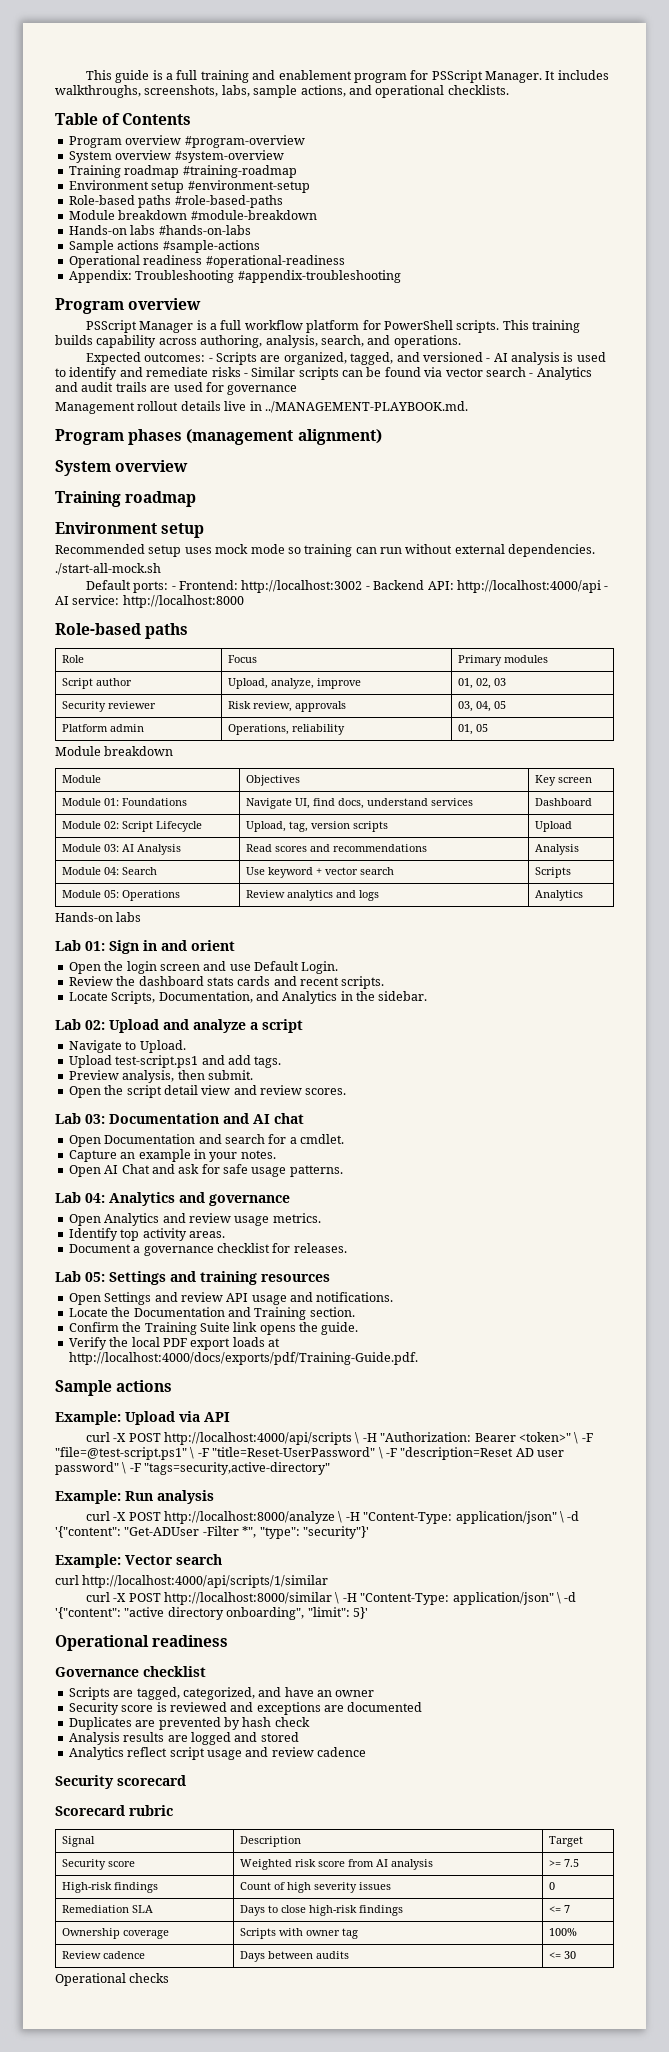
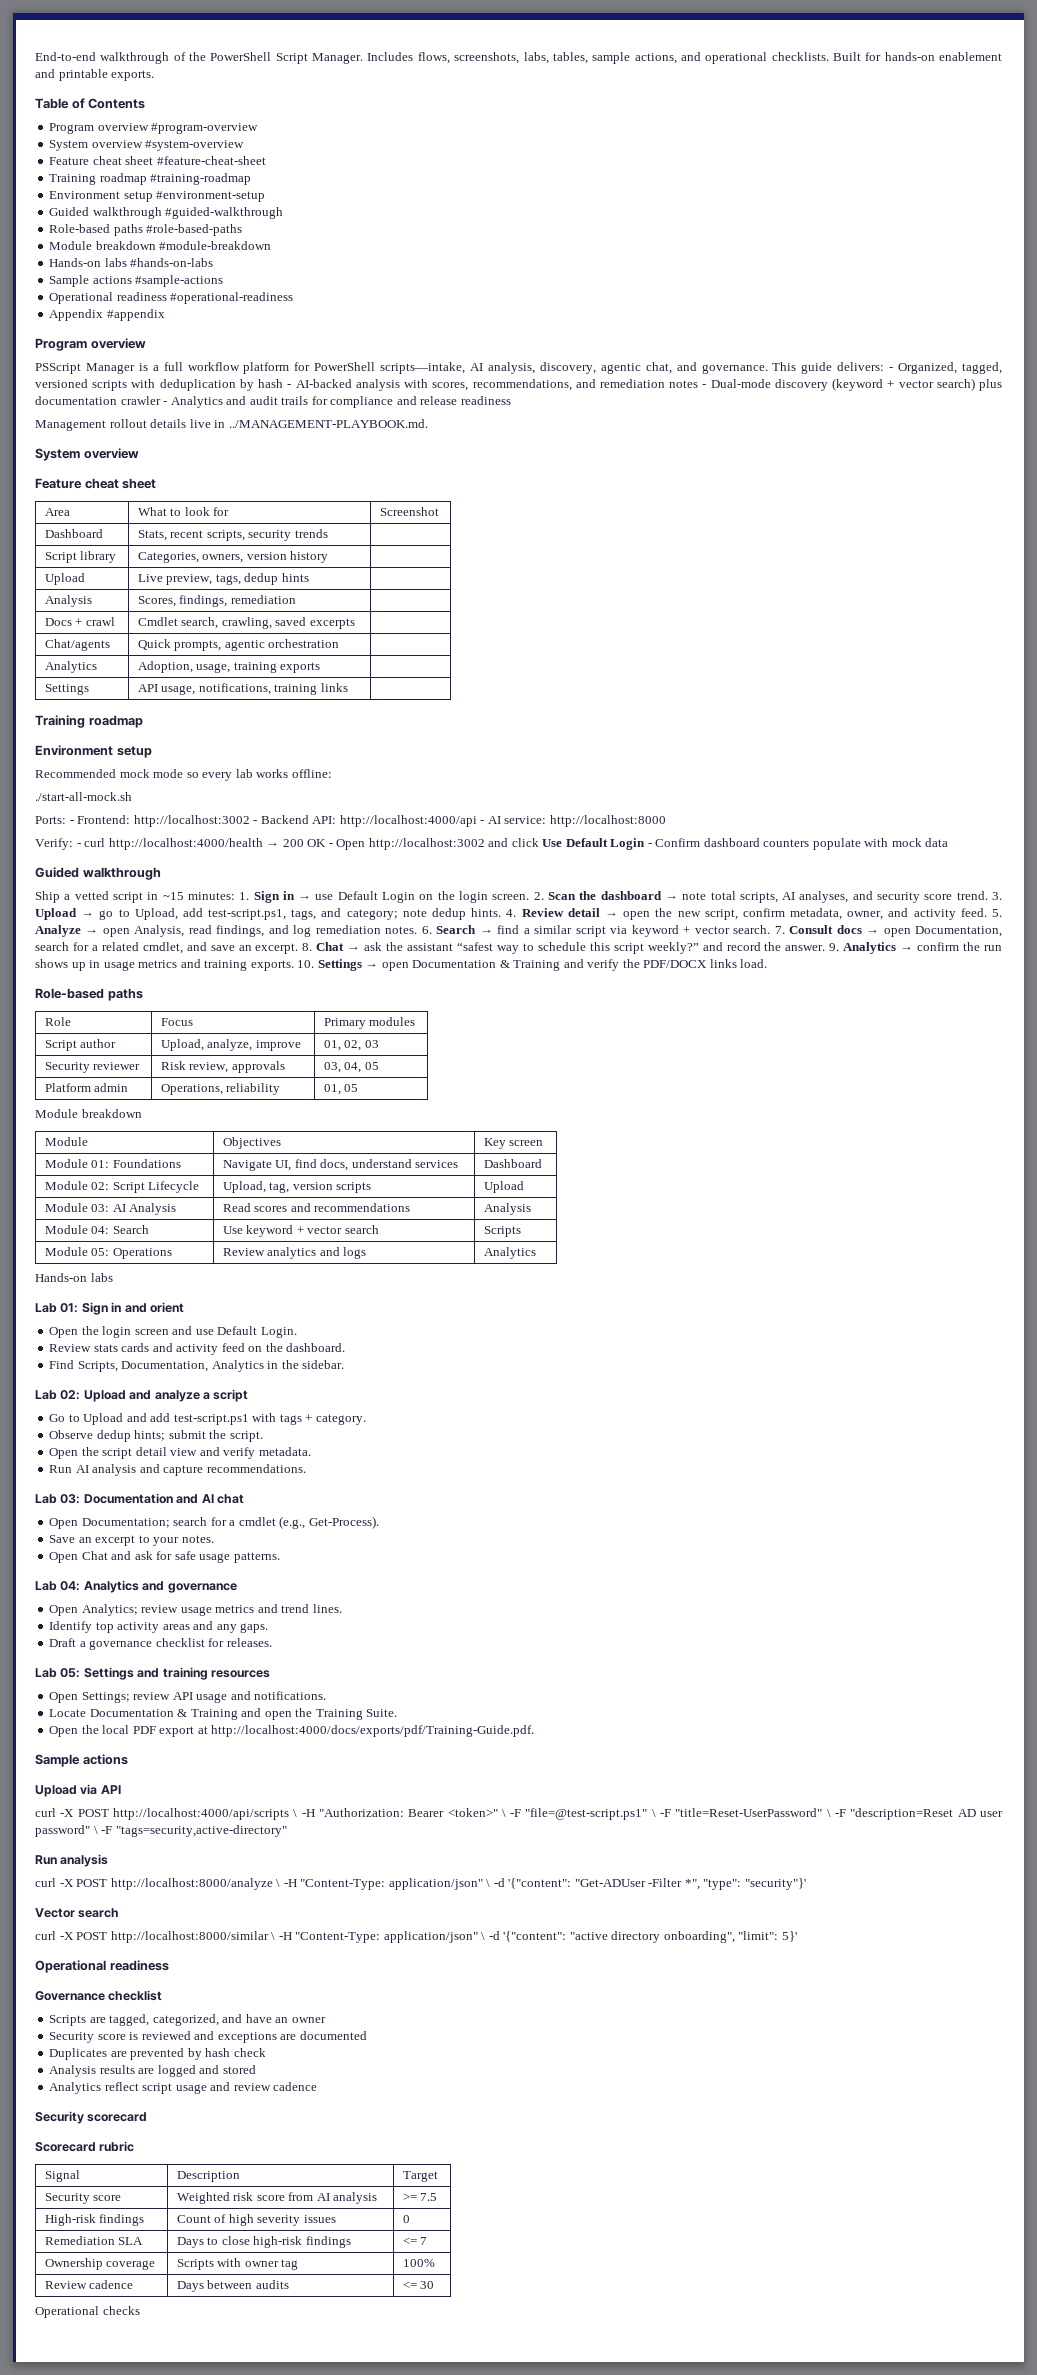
- This guide is a full training and enablement program for PSScript Manager. It includes walkthroughs, screenshots, labs, sample actions, and operational checklists.
+ End-to-end walkthrough of the PowerShell Script Manager. Includes flows, screenshots, labs, tables, sample actions, and operational checklists. Built for hands-on enablement and printable exports.
+ Feature cheat sheet #feature-cheat-sheet
+ Guided walkthrough #guided-walkthrough
- Appendix: Troubleshooting #appendix-troubleshooting
+ Appendix #appendix
- PSScript Manager is a full workflow platform for PowerShell scripts. This training builds capability across authoring, analysis, search, and operations.
- Expected outcomes: - Scripts are organized, tagged, and versioned - AI analysis is used to identify and remediate risks - Similar scripts can be found via vector search - Analytics and audit trails are used for governance
+ PSScript Manager is a full workflow platform for PowerShell scripts—intake, AI analysis, discovery, agentic chat, and governance. This guide delivers: - Organized, tagged, versioned scripts with deduplication by hash - AI-backed analysis with scores, recommendations, and remediation notes - Dual-mode discovery (keyword + vector search) plus documentation crawler - Analytics and audit trails for compliance and release readiness
  Management rollout details live in ../MANAGEMENT-PLAYBOOK.md.
- Program phases (management alignment)
  System overview
+ Feature cheat sheet
+ Area | What to look for | Screenshot
+ Dashboard | Stats, recent scripts, security trends |
+ Script library | Categories, owners, version history |
+ Upload | Live preview, tags, dedup hints |
+ Analysis | Scores, findings, remediation |
+ Docs + crawl | Cmdlet search, crawling, saved excerpts |
+ Chat/agents | Quick prompts, agentic orchestration |
+ Analytics | Adoption, usage, training exports |
+ Settings | API usage, notifications, training links |
- Recommended setup uses mock mode so training can run without external dependencies.
+ Recommended mock mode so every lab works offline:
- Default ports: - Frontend: http://localhost:3002 - Backend API: http://localhost:4000/api - AI service: http://localhost:8000
+ Ports: - Frontend: http://localhost:3002 - Backend API: http://localhost:4000/api - AI service: http://localhost:8000
+ Verify: - curl http://localhost:4000/health → 200 OK - Open http://localhost:3002 and click Use Default Login - Confirm dashboard counters populate with mock data
+ Guided walkthrough
+ Ship a vetted script in ~15 minutes: 1. Sign in → use Default Login on the login screen. 2. Scan the dashboard → note total scripts, AI analyses, and security score trend. 3. Upload → go to Upload, add test-script.ps1, tags, and category; note dedup hints. 4. Review detail → open the new script, confirm metadata, owner, and activity feed. 5. Analyze → open Analysis, read findings, and log remediation notes. 6. Search → find a similar script via keyword + vector search. 7. Consult docs → open Documentation, search for a related cmdlet, and save an excerpt. 8. Chat → ask the assistant “safest way to schedule this script weekly?” and record the answer. 9. Analytics → confirm the run shows up in usage metrics and training exports. 10. Settings → open Documentation & Training and verify the PDF/DOCX links load.
- Review the dashboard stats cards and recent scripts.
- Locate Scripts, Documentation, and Analytics in the sidebar.
+ Review stats cards and activity feed on the dashboard.
+ Find Scripts, Documentation, Analytics in the sidebar.
- Navigate to Upload.
- Upload test-script.ps1 and add tags.
- Preview analysis, then submit.
+ Go to Upload and add test-script.ps1 with tags + category.
+ Observe dedup hints; submit the script.
- Open the script detail view and review scores.
+ Open the script detail view and verify metadata.
+ Run AI analysis and capture recommendations.
- Open Documentation and search for a cmdlet.
- Capture an example in your notes.
+ Open Documentation; search for a cmdlet (e.g., Get-Process).
+ Save an excerpt to your notes.
- Open AI Chat and ask for safe usage patterns.
+ Open Chat and ask for safe usage patterns.
- Open Analytics and review usage metrics.
- Identify top activity areas.
- Document a governance checklist for releases.
+ Open Analytics; review usage metrics and trend lines.
+ Identify top activity areas and any gaps.
+ Draft a governance checklist for releases.
- Open Settings and review API usage and notifications.
+ Open Settings; review API usage and notifications.
- Locate the Documentation and Training section.
- Confirm the Training Suite link opens the guide.
- Verify the local PDF export loads at http://localhost:4000/docs/exports/pdf/Training-Guide.pdf.
+ Locate Documentation & Training and open the Training Suite.
+ Open the local PDF export at http://localhost:4000/docs/exports/pdf/Training-Guide.pdf.
- Example: Upload via API
+ Upload via API
- Example: Run analysis
+ Run analysis
- Example: Vector search
+ Vector search
- curl http://localhost:4000/api/scripts/1/similar

